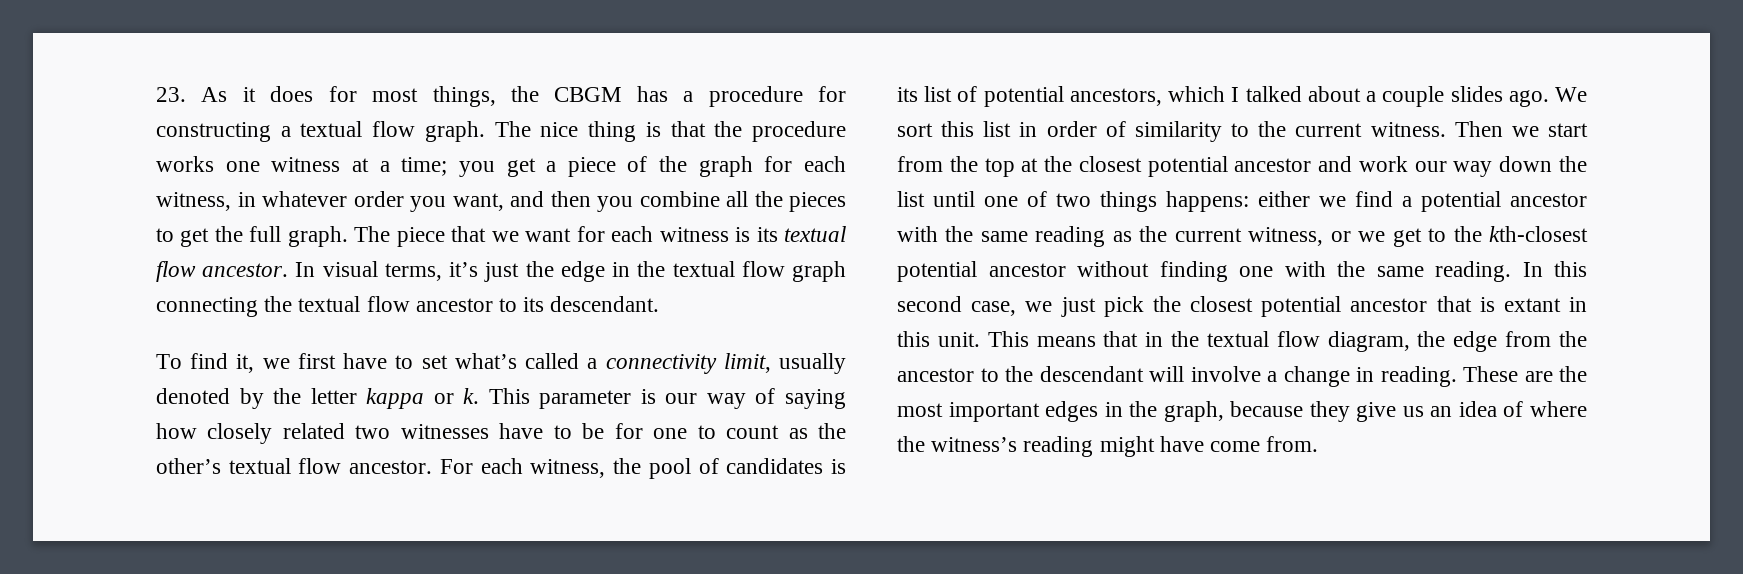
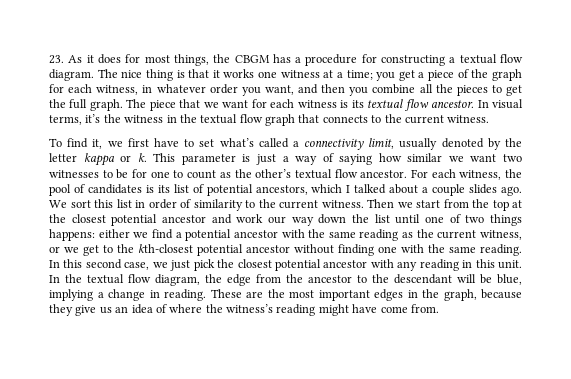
- 23. As it does for most things, the CBGM has a procedure for constructing a textual flow graph.
+ 23. As it does for most things, the CBGM has a procedure for constructing a textual flow diagram.
- The nice thing is that the procedure works one witness at a time; you get a piece of the graph for each witness, in whatever order you want, and then you combine all the pieces to get the full graph.
+ The nice thing is that it works one witness at a time; you get a piece of the graph for each witness, in whatever order you want, and then you combine all the pieces to get the full graph.
- In visual terms, it’s just the edge in the textual flow graph connecting the textual flow ancestor to its descendant.
+ In visual terms, it’s the witness in the textual flow graph that connects to the current witness.
- This parameter is our way of saying how closely related two witnesses have to be for one to count as the other’s textual flow ancestor.
+ This parameter is just a way of saying how similar we want two witnesses to be for one to count as the other’s textual flow ancestor.
- In this second case, we just pick the closest potential ancestor that is extant in this unit. This means that in the textual flow diagram, the edge from the ancestor to the descendant will involve a change in reading.
+ In this second case, we just pick the closest potential ancestor with any reading in this unit. In the textual flow diagram, the edge from the ancestor to the descendant will be blue, implying a change in reading.

